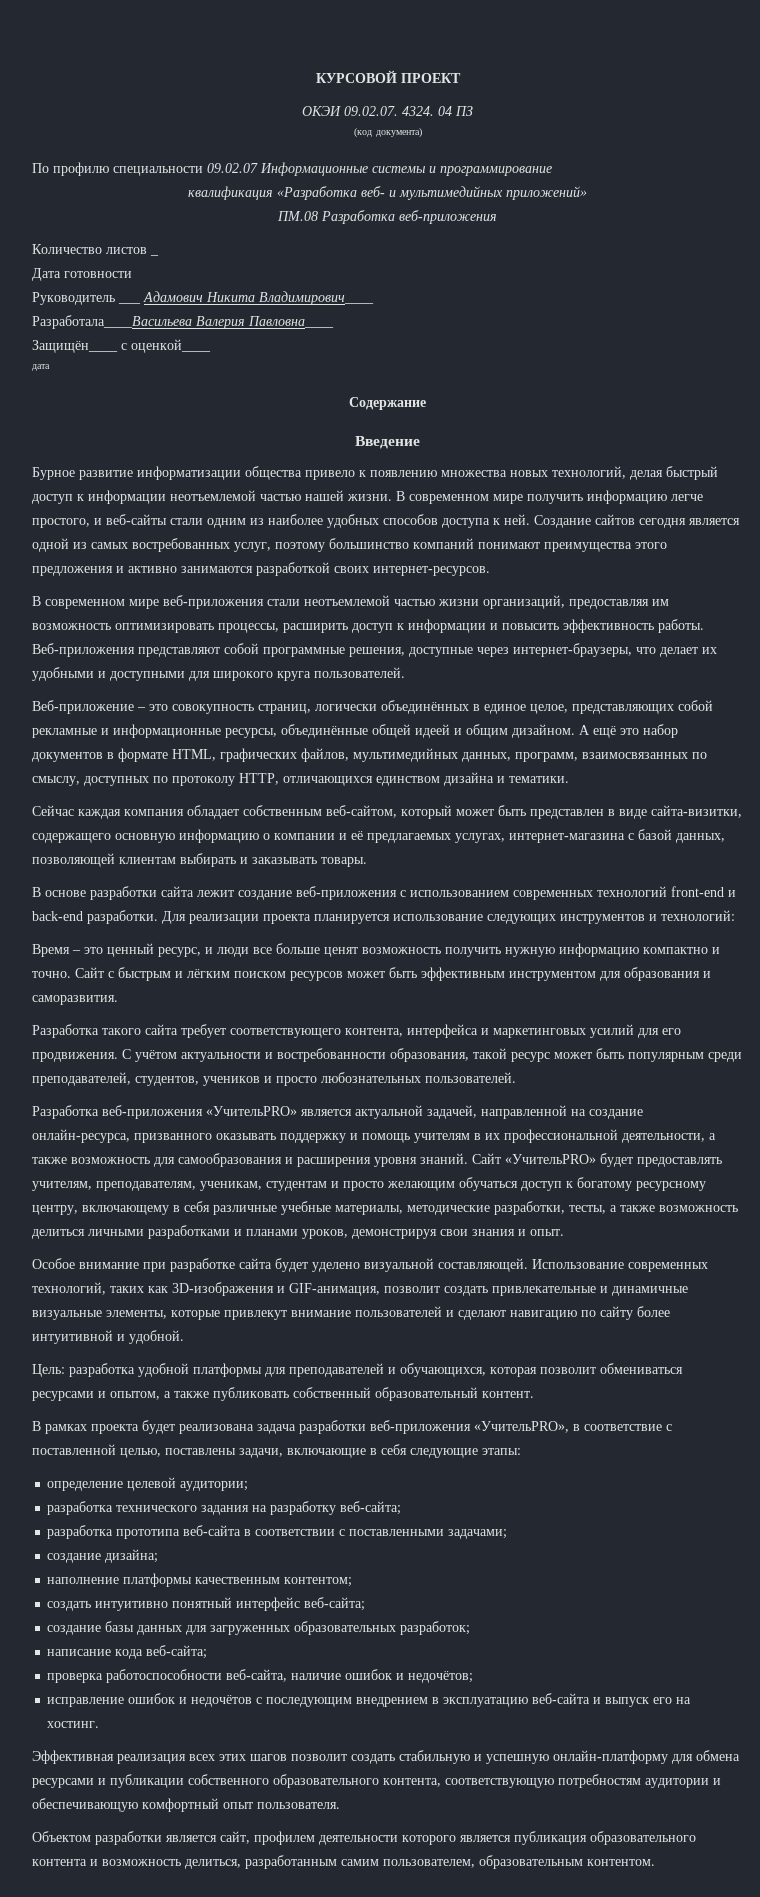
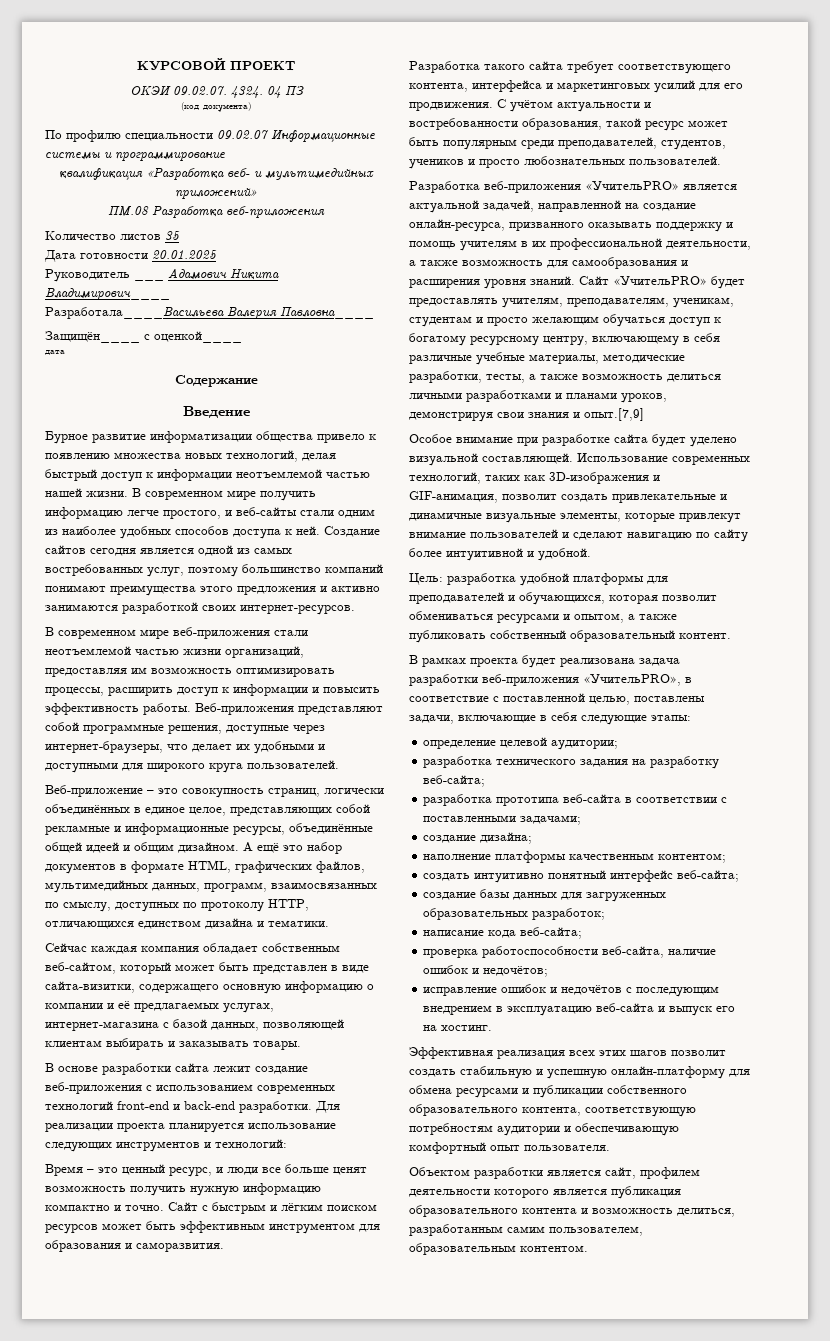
- Количество листов _
+ Количество листов 35
- Дата готовности
+ Дата готовности 20.01.2025
- Сайт «УчительPRO» будет предоставлять учителям, преподавателям, ученикам, студентам и просто желающим обучаться доступ к богатому ресурсному центру, включающему в себя различные учебные материалы, методические разработки, тесты, а также возможность делиться личными разработками и планами уроков, демонстрируя свои знания и опыт.
+ Сайт «УчительPRO» будет предоставлять учителям, преподавателям, ученикам, студентам и просто желающим обучаться доступ к богатому ресурсному центру, включающему в себя различные учебные материалы, методические разработки, тесты, а также возможность делиться личными разработками и планами уроков, демонстрируя свои знания и опыт.[7,9]

